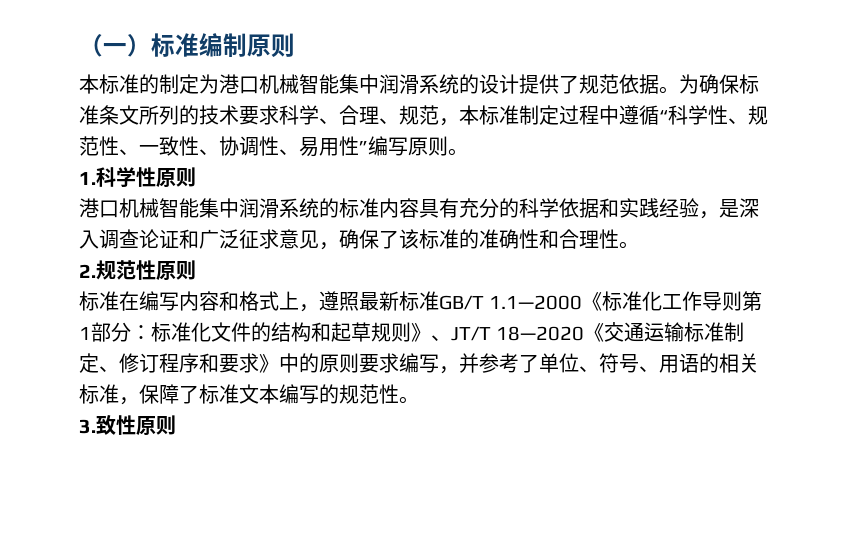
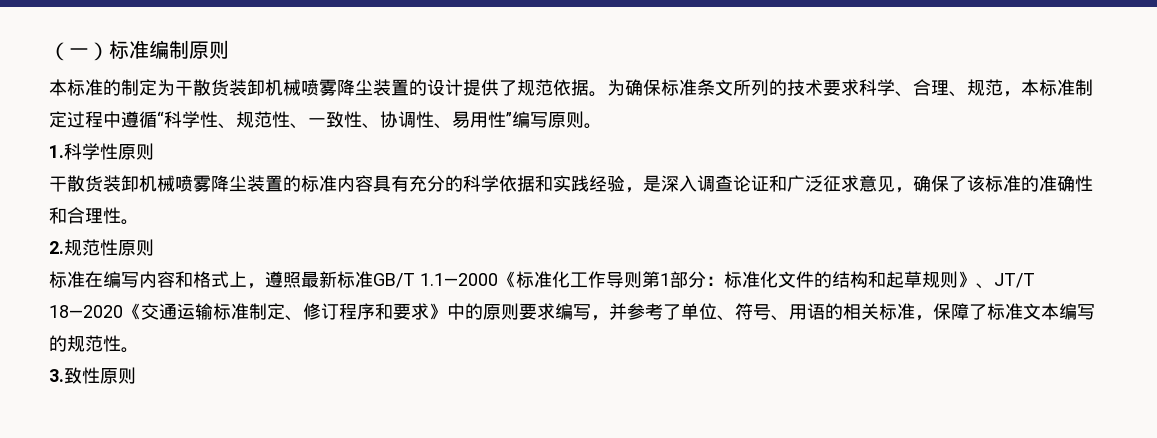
- 本标准的制定为港口机械智能集中润滑系统的设计提供了规范依据。
+ 本标准的制定为干散货装卸机械喷雾降尘装置的设计提供了规范依据。
- 港口机械智能集中润滑系统的标准内容具有充分的科学依据和实践经验，是深入调查论证和广泛征求意见，确保了该标准的准确性和合理性。
+ 干散货装卸机械喷雾降尘装置的标准内容具有充分的科学依据和实践经验，是深入调查论证和广泛征求意见，确保了该标准的准确性和合理性。

